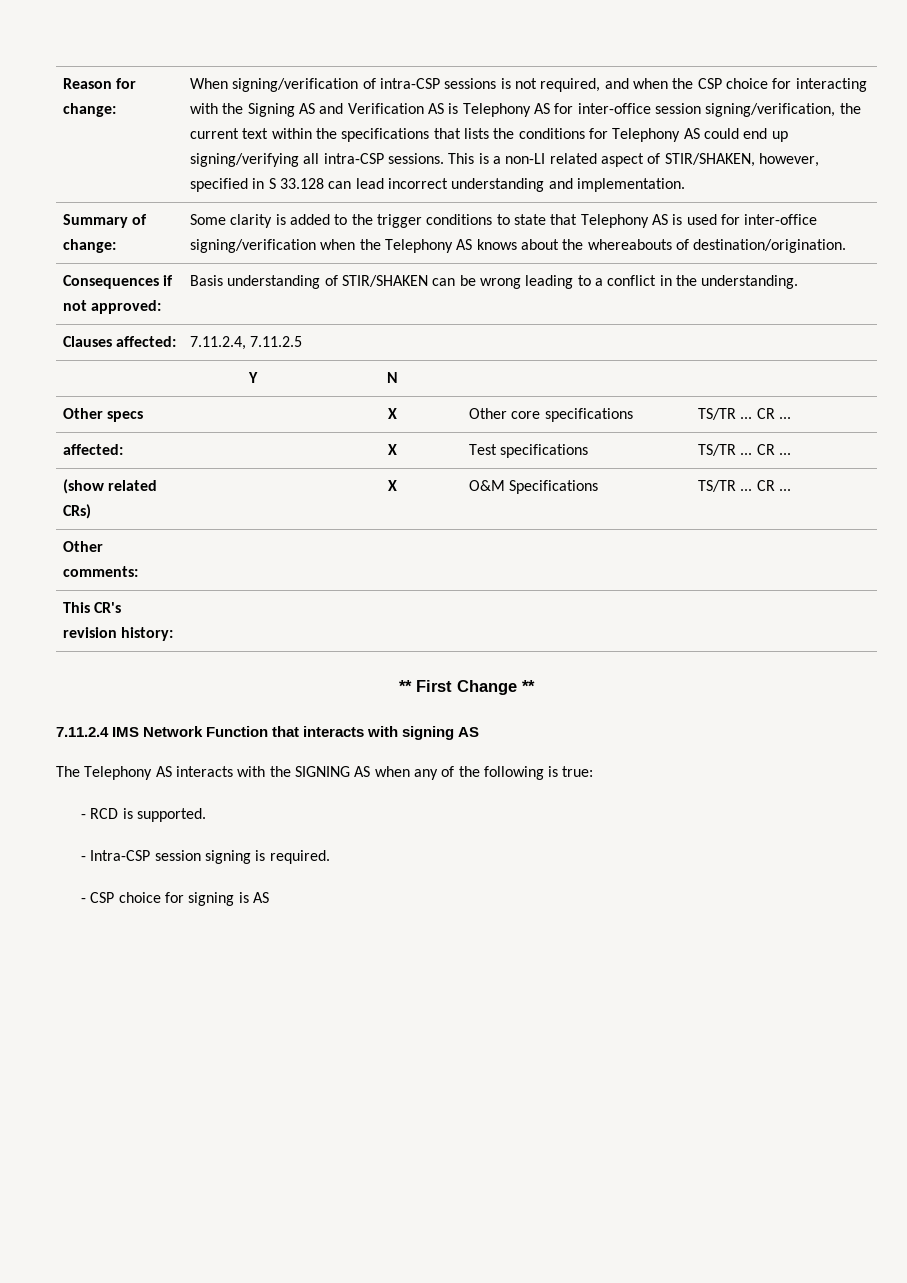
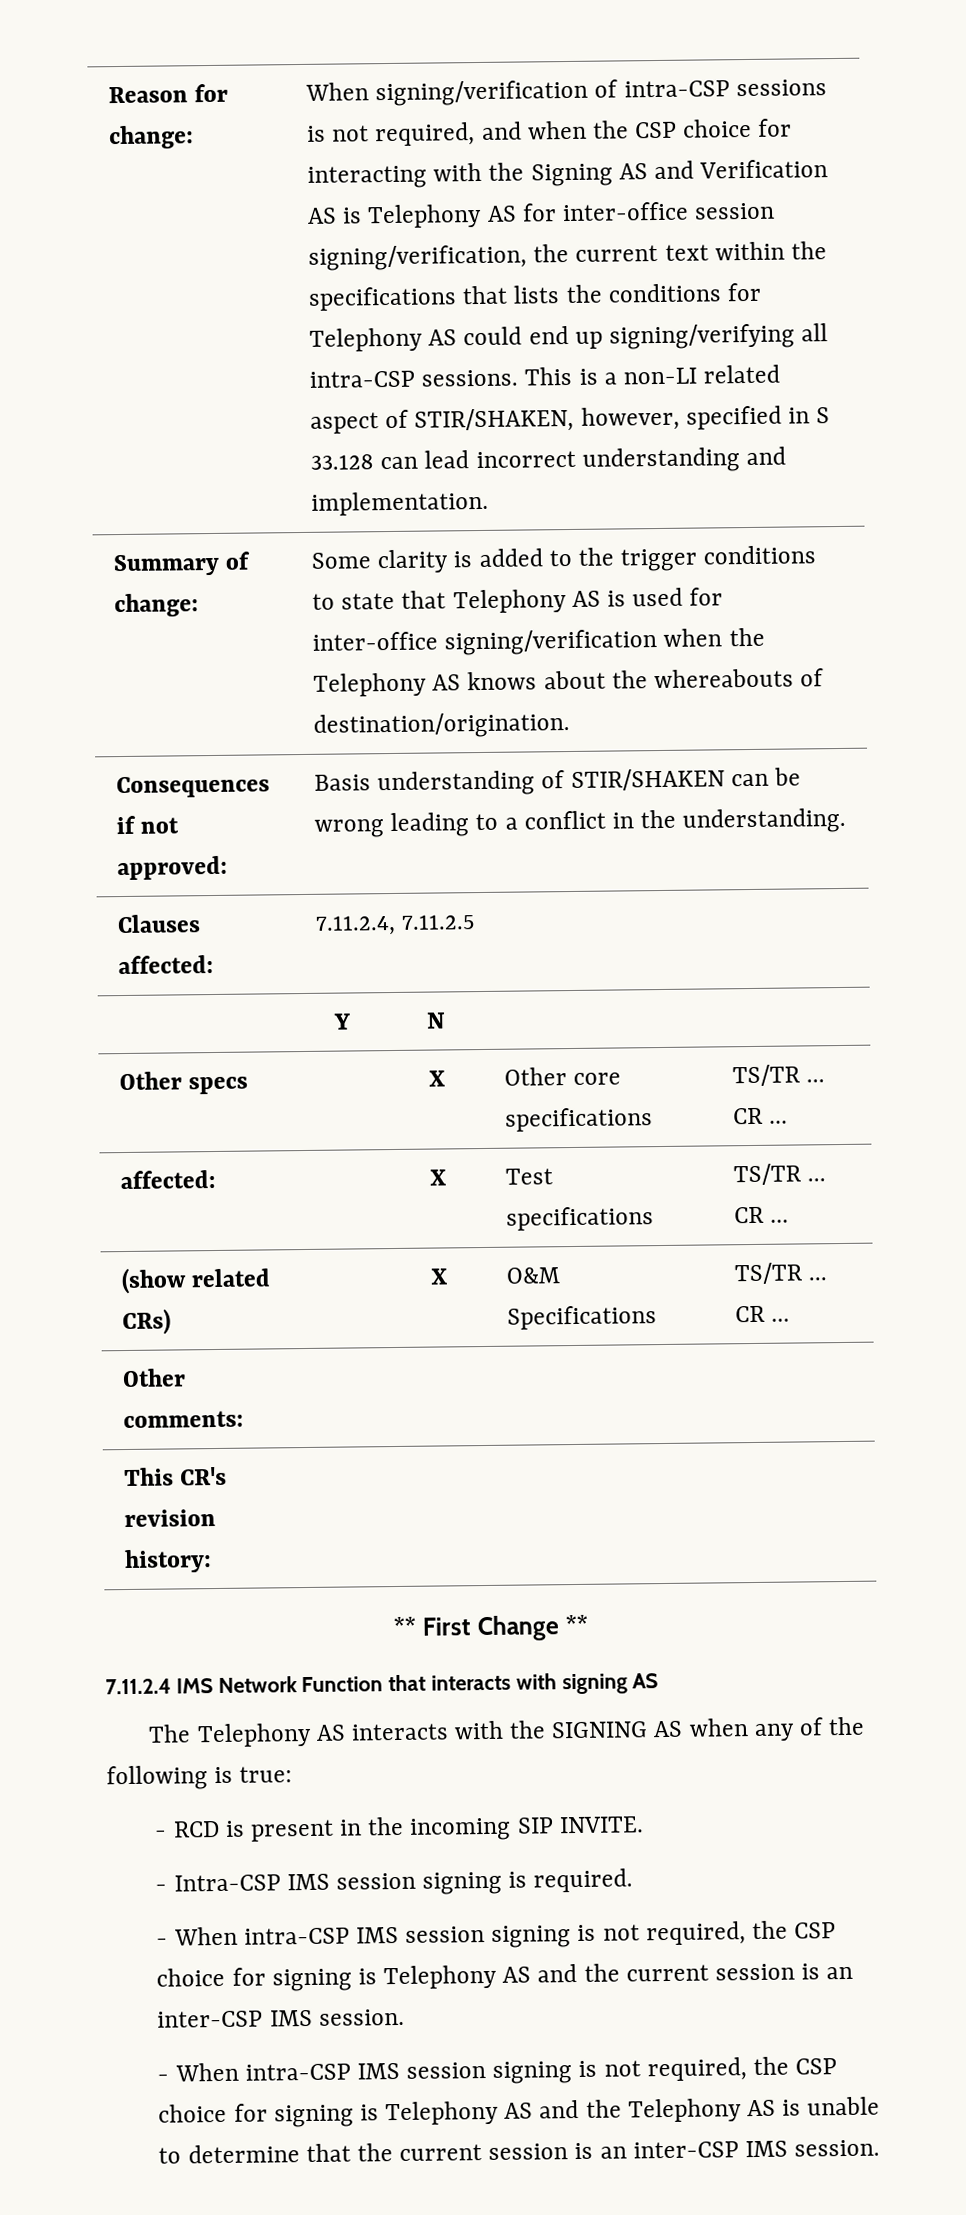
- - RCD is supported.
+ - RCD is present in the incoming SIP INVITE.
- - Intra-CSP session signing is required.
+ - Intra-CSP IMS session signing is required.
- - CSP choice for signing is AS
+ - When intra-CSP IMS session signing is not required, the CSP choice for signing is Telephony AS and the current session is an inter-CSP IMS session.
+ - When intra-CSP IMS session signing is not required, the CSP choice for signing is Telephony AS and the Telephony AS is unable to determine that the current session is an inter-CSP IMS session.

